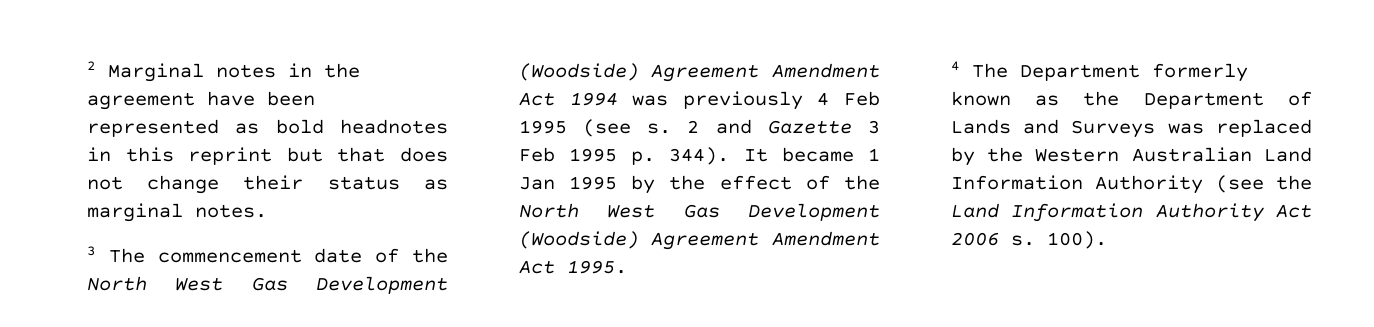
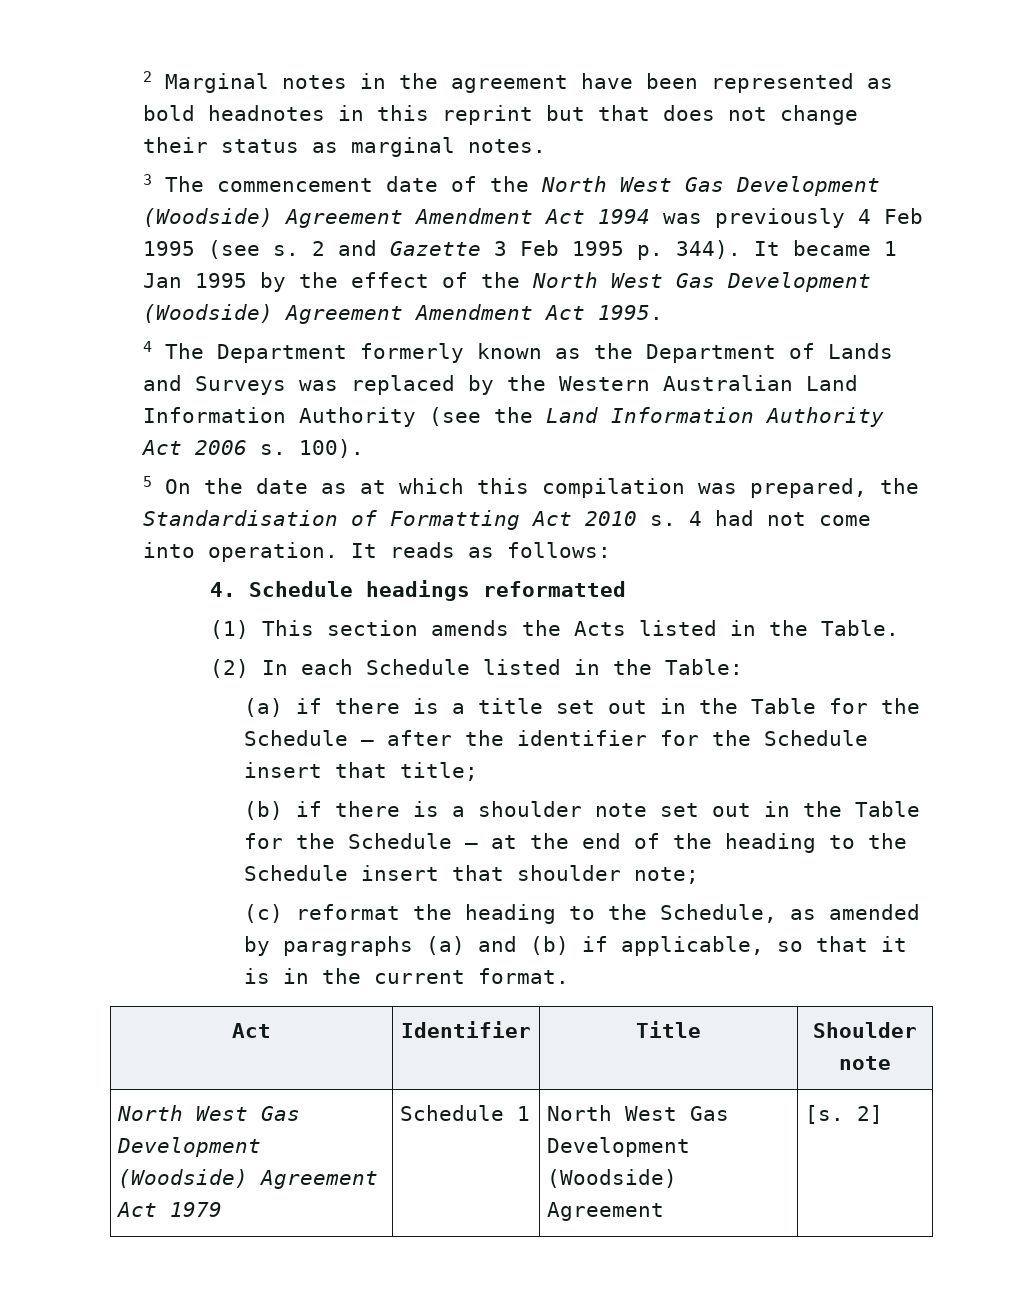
+ 5 On the date as at which this compilation was prepared, the Standardisation of Formatting Act 2010 s. 4 had not come into operation. It reads as follows:
+ 4. Schedule headings reformatted
+ (1) This section amends the Acts listed in the Table.
+ (2) In each Schedule listed in the Table:
+ (a) if there is a title set out in the Table for the Schedule — after the identifier for the Schedule insert that title;
+ (b) if there is a shoulder note set out in the Table for the Schedule — at the end of the heading to the Schedule insert that shoulder note;
+ (c) reformat the heading to the Schedule, as amended by paragraphs (a) and (b) if applicable, so that it is in the current format.
+ Act | Identifier | Title | Shoulder note
+ North West Gas Development (Woodside) Agreement Act 1979 | Schedule 1 | North West Gas Development (Woodside) Agreement | [s. 2]

